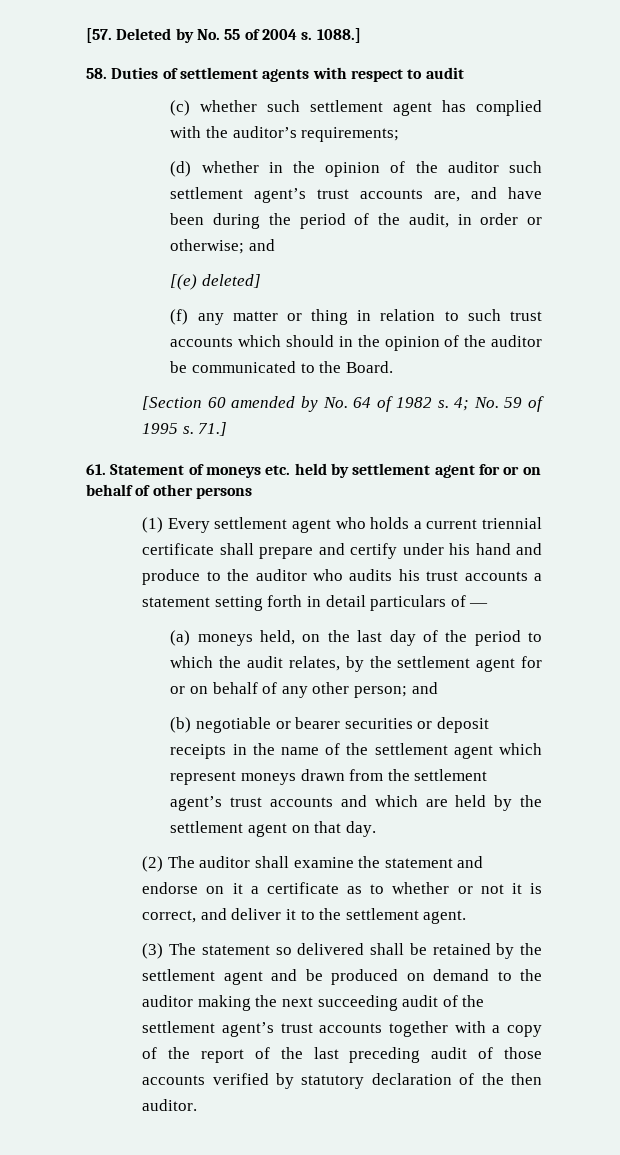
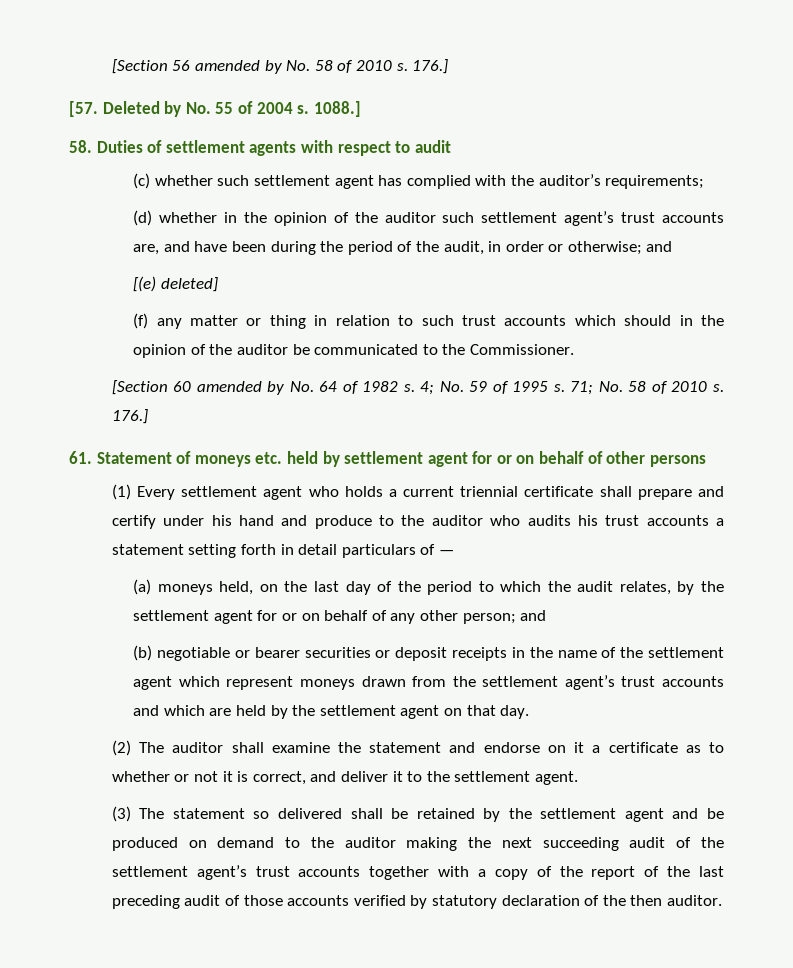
+ [Section 56 amended by No. 58 of 2010 s. 176.]
- (f) any matter or thing in relation to such trust accounts which should in the opinion of the auditor be communicated to the Board.
+ (f) any matter or thing in relation to such trust accounts which should in the opinion of the auditor be communicated to the Commissioner.
- 71.]
+ 71; No. 58 of 2010 s. 176.]

